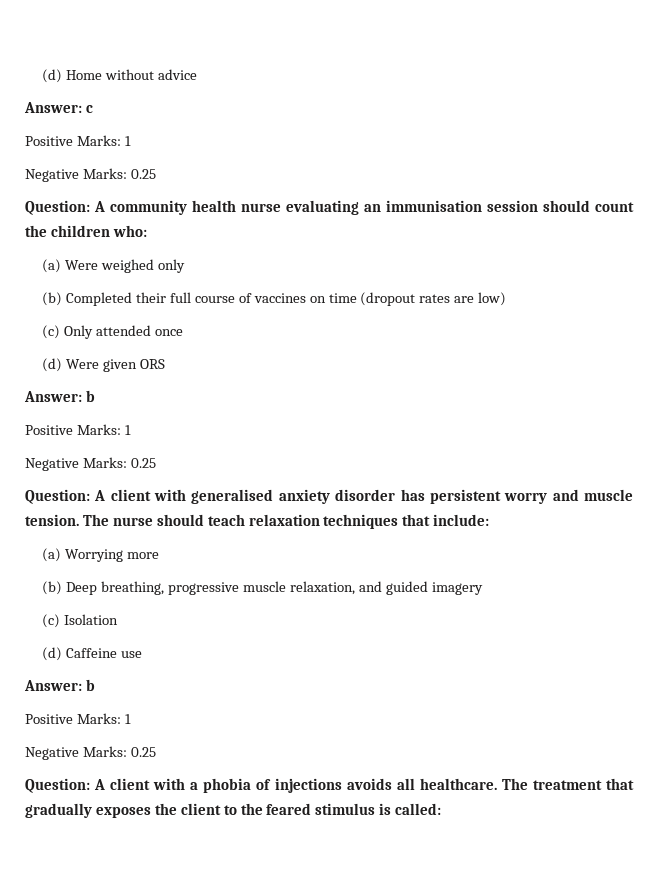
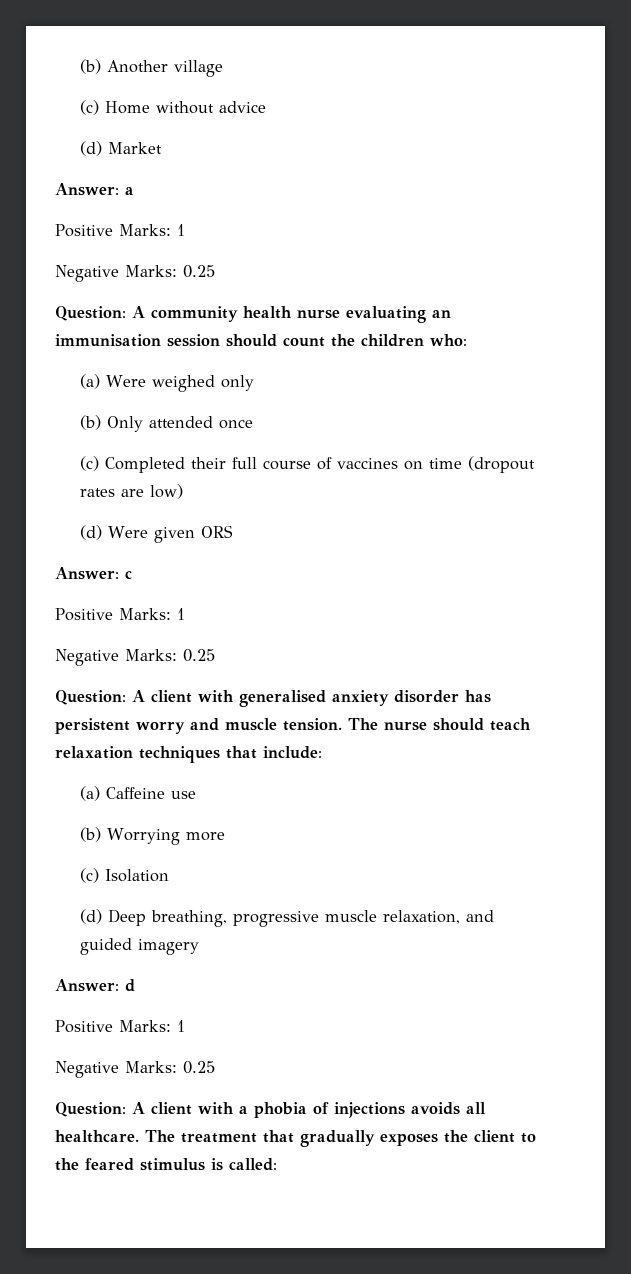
- (d) Home without advice
+ (b) Another village
+ (c) Home without advice
- Answer: c
+ (d) Market
+ Answer: a
- (b) Completed their full course of vaccines on time (dropout rates are low)
+ (b) Only attended once
+ (c) Completed their full course of vaccines on time (dropout rates are low)
- (c) Only attended once
  (d) Were given ORS
- Answer: b
+ Answer: c
- (a) Worrying more
+ (a) Caffeine use
+ (b) Worrying more
- (b) Deep breathing, progressive muscle relaxation, and guided imagery
+ (c) Isolation
+ (d) Deep breathing, progressive muscle relaxation, and guided imagery
- (c) Isolation
- (d) Caffeine use
- Answer: b
+ Answer: d

